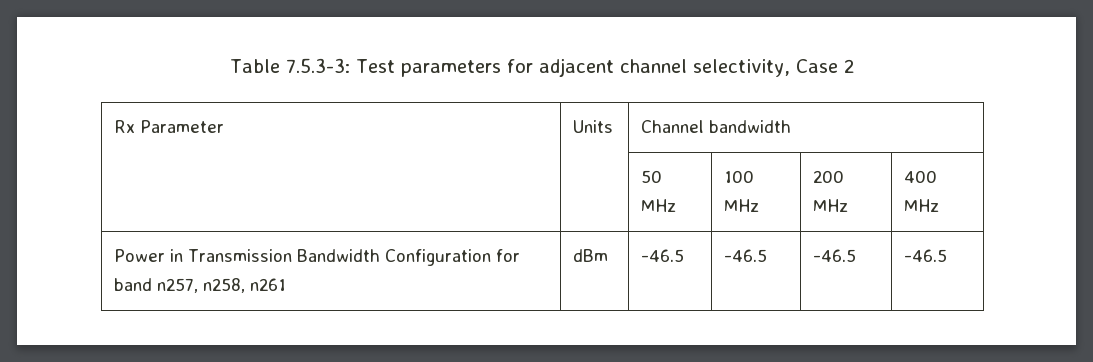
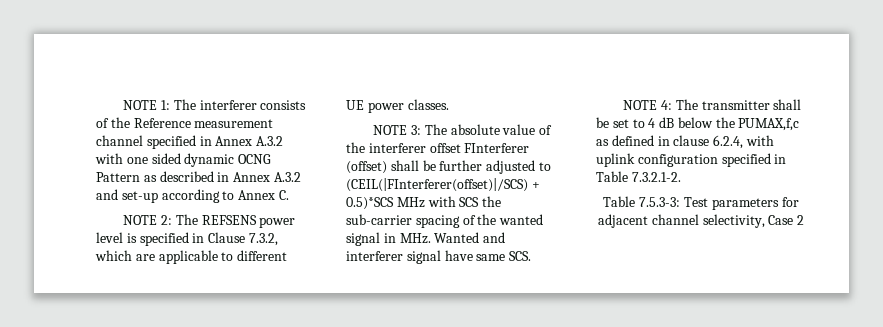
+ NOTE 1: The interferer consists of the Reference measurement channel specified in Annex A.3.2 with one sided dynamic OCNG Pattern as described in Annex A.3.2 and set-up according to Annex C.
+ NOTE 2: The REFSENS power level is specified in Clause 7.3.2, which are applicable to different UE power classes.
+ NOTE 3: The absolute value of the interferer offset FInterferer (offset) shall be further adjusted to (CEIL(|FInterferer(offset)|/SCS) + 0.5)*SCS MHz with SCS the sub-carrier spacing of the wanted signal in MHz. Wanted and interferer signal have same SCS.
+ NOTE 4: The transmitter shall be set to 4 dB below the PUMAX,f,c as defined in clause 6.2.4, with uplink configuration specified in Table 7.3.2.1-2.
- Rx Parameter | Units | Channel bandwidth
- | | 50 MHz | 100 MHz | 200 MHz | 400 MHz
- Power in Transmission Bandwidth Configuration for band n257, n258, n261 | dBm | -46.5 | -46.5 | -46.5 | -46.5

